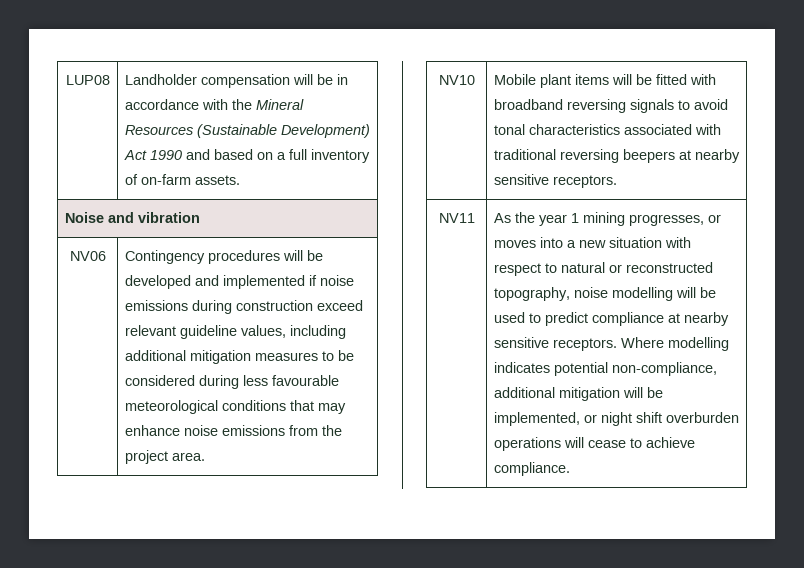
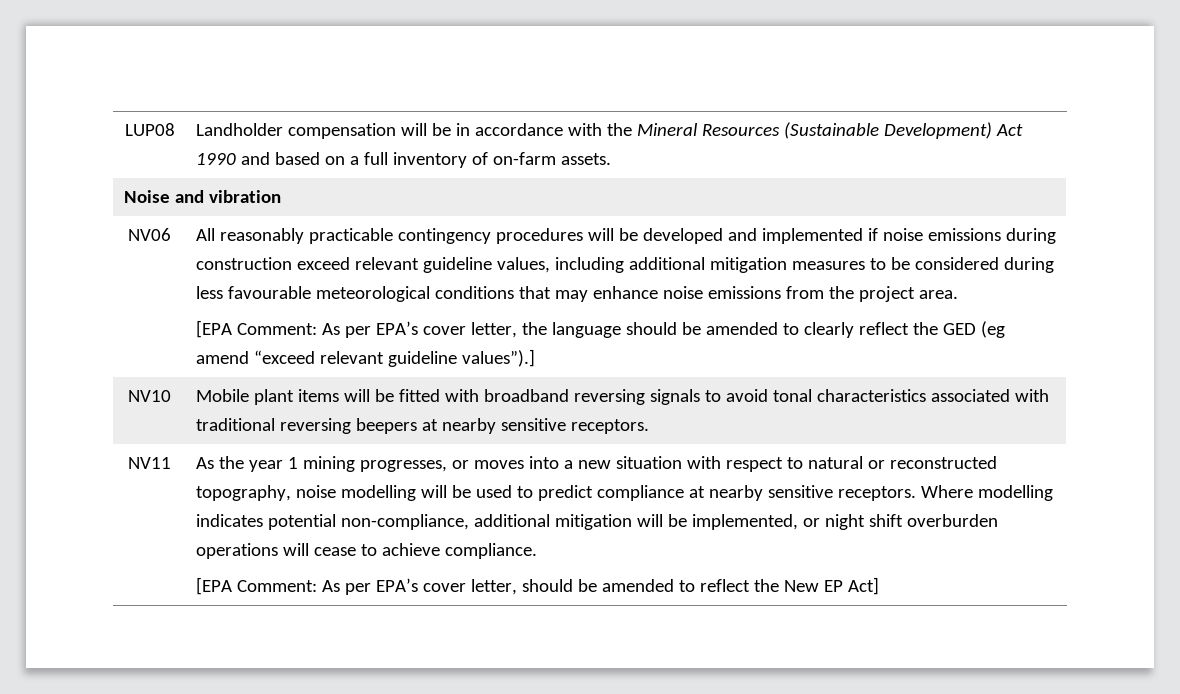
- Contingency procedures will be developed and implemented if noise emissions during construction exceed relevant guideline values, including additional mitigation measures to be considered during less favourable meteorological conditions that may enhance noise emissions from the project area.
+ All reasonably practicable contingency procedures will be developed and implemented if noise emissions during construction exceed relevant guideline values, including additional mitigation measures to be considered during less favourable meteorological conditions that may enhance noise emissions from the project area.
+ [EPA Comment: As per EPA’s cover letter, the language should be amended to clearly reflect the GED (eg amend “exceed relevant guideline values”).]
+ [EPA Comment: As per EPA’s cover letter, should be amended to reflect the New EP Act]

